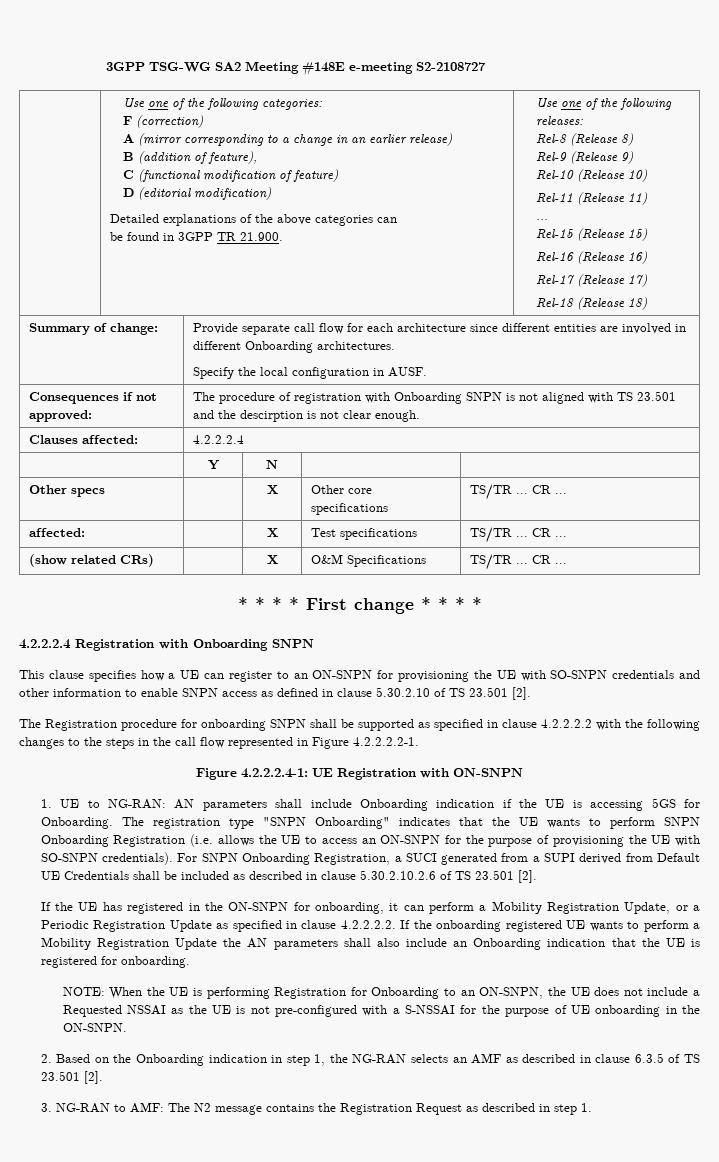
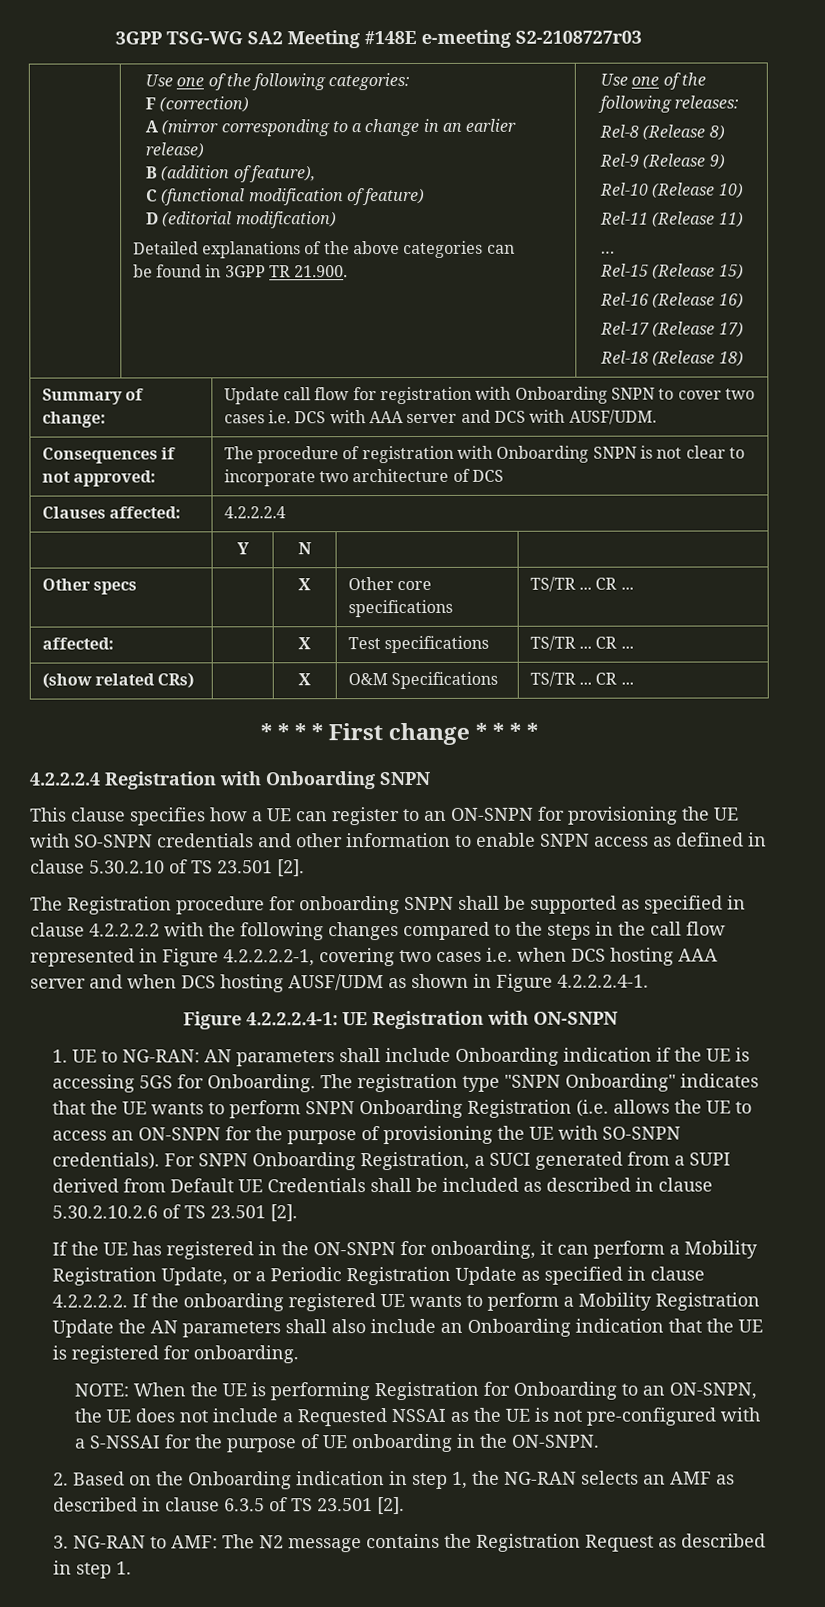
- 3GPP TSG-WG SA2 Meeting #148E e-meeting S2-2108727
+ 3GPP TSG-WG SA2 Meeting #148E e-meeting S2-2108727r03
- Summary of change: | Provide separate call flow for each architecture since different entities are involved in different Onboarding architectures.
- Specify the local configuration in AUSF.
+ Summary of change: | Update call flow for registration with Onboarding SNPN to cover two cases i.e. DCS with AAA server and DCS with AUSF/UDM.
- Consequences if not approved: | The procedure of registration with Onboarding SNPN is not aligned with TS 23.501 and the descirption is not clear enough.
+ Consequences if not approved: | The procedure of registration with Onboarding SNPN is not clear to incorporate two architecture of DCS
- The Registration procedure for onboarding SNPN shall be supported as specified in clause 4.2.2.2.2 with the following changes to the steps in the call flow represented in Figure 4.2.2.2.2-1.
+ The Registration procedure for onboarding SNPN shall be supported as specified in clause 4.2.2.2.2 with the following changes compared to the steps in the call flow represented in Figure 4.2.2.2.2-1, covering two cases i.e. when DCS hosting AAA server and when DCS hosting AUSF/UDM as shown in Figure 4.2.2.2.4-1.

